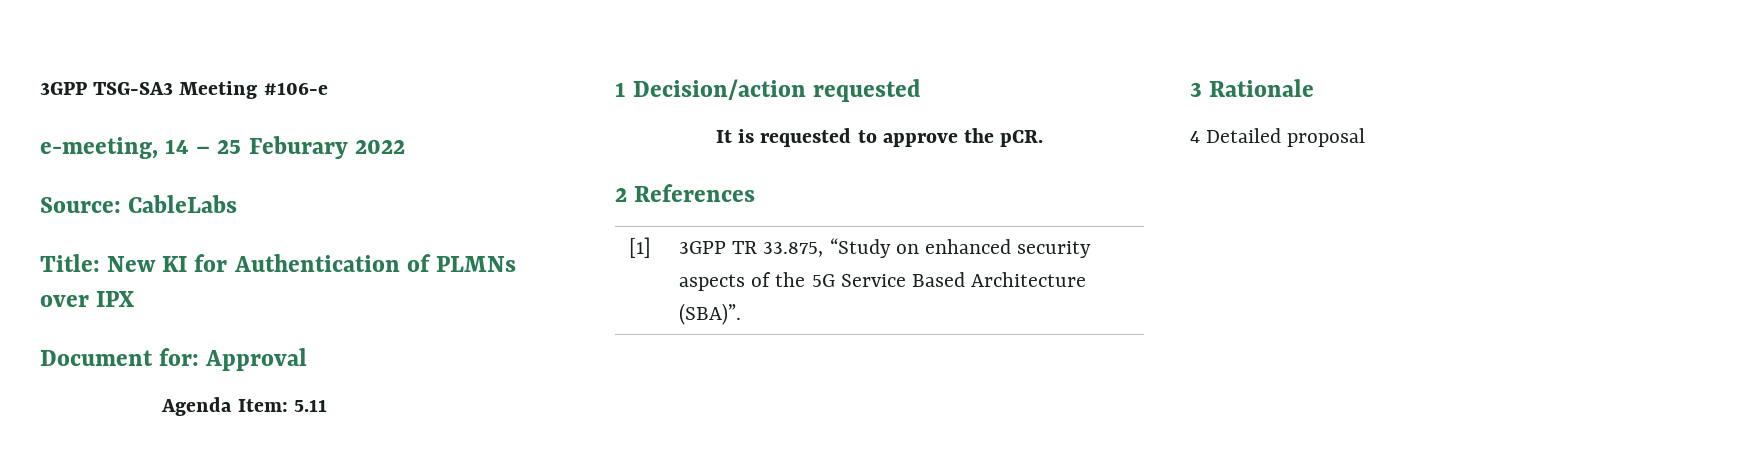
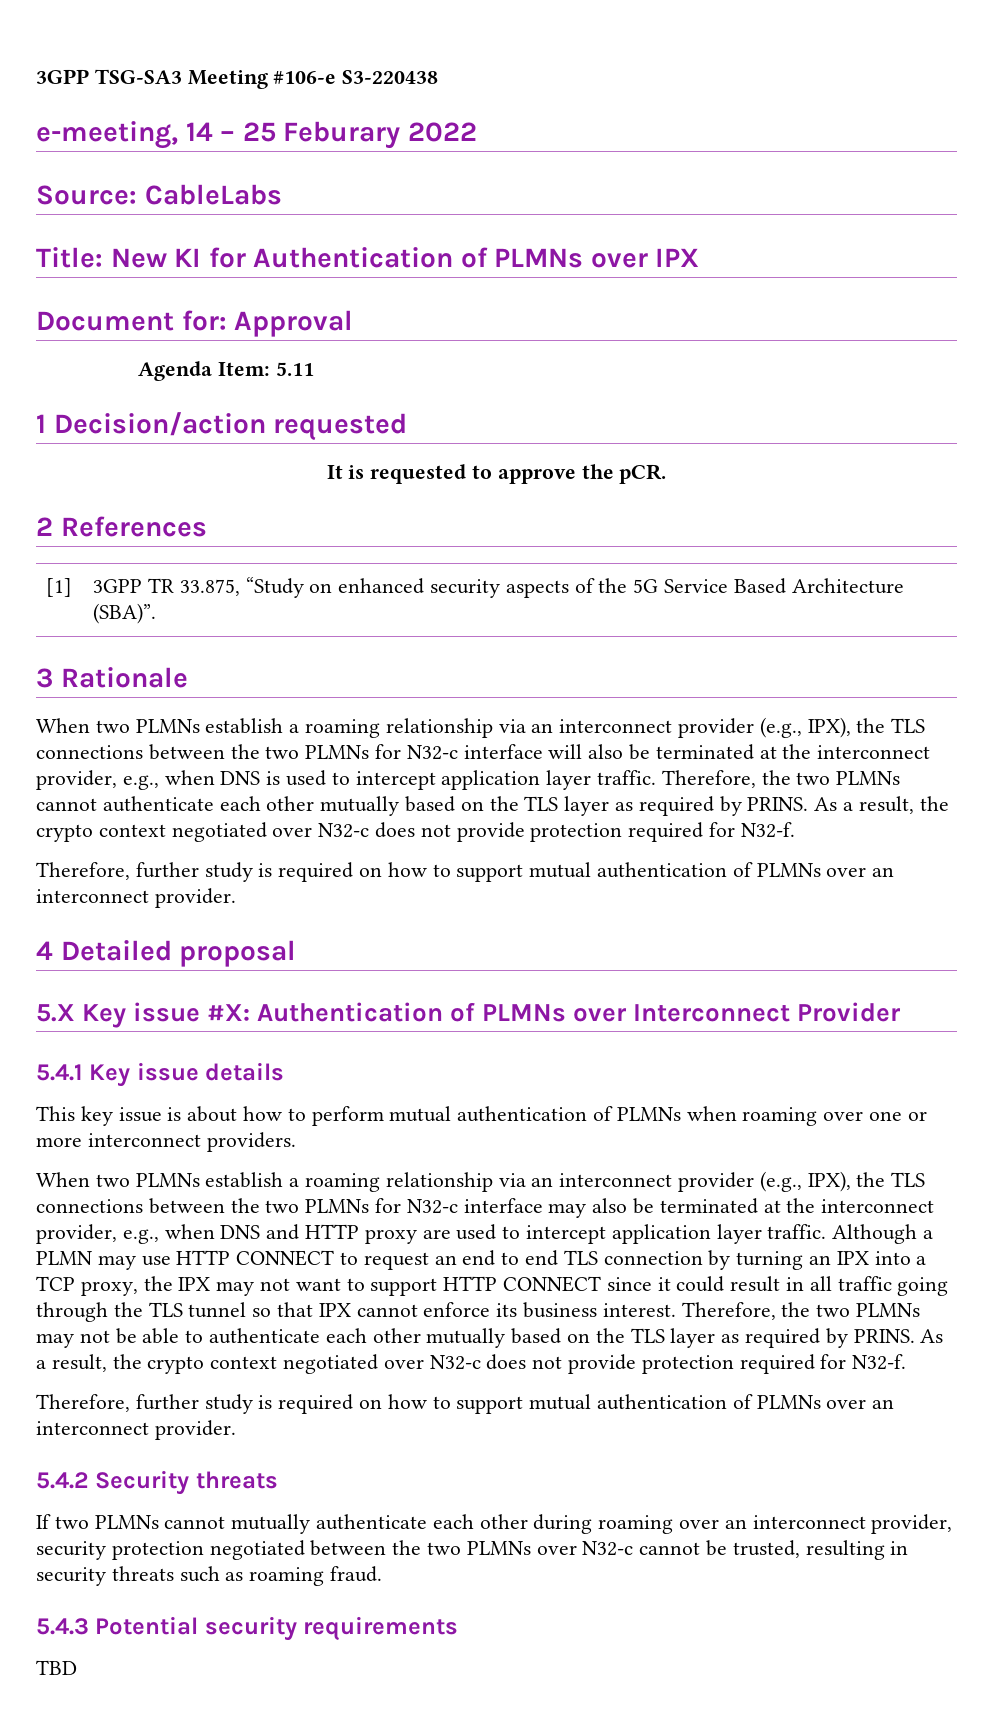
- 3GPP TSG-SA3 Meeting #106-e
+ 3GPP TSG-SA3 Meeting #106-e S3-220438
+ When two PLMNs establish a roaming relationship via an interconnect provider (e.g., IPX), the TLS connections between the two PLMNs for N32-c interface will also be terminated at the interconnect provider, e.g., when DNS is used to intercept application layer traffic. Therefore, the two PLMNs cannot authenticate each other mutually based on the TLS layer as required by PRINS. As a result, the crypto context negotiated over N32-c does not provide protection required for N32-f.
+ Therefore, further study is required on how to support mutual authentication of PLMNs over an interconnect provider.
  4 Detailed proposal
+ 5.X Key issue #X: Authentication of PLMNs over Interconnect Provider
+ 5.4.1 Key issue details
+ This key issue is about how to perform mutual authentication of PLMNs when roaming over one or more interconnect providers.
+ When two PLMNs establish a roaming relationship via an interconnect provider (e.g., IPX), the TLS connections between the two PLMNs for N32-c interface may also be terminated at the interconnect provider, e.g., when DNS and HTTP proxy are used to intercept application layer traffic. Although a PLMN may use HTTP CONNECT to request an end to end TLS connection by turning an IPX into a TCP proxy, the IPX may not want to support HTTP CONNECT since it could result in all traffic going through the TLS tunnel so that IPX cannot enforce its business interest. Therefore, the two PLMNs may not be able to authenticate each other mutually based on the TLS layer as required by PRINS. As a result, the crypto context negotiated over N32-c does not provide protection required for N32-f.
+ Therefore, further study is required on how to support mutual authentication of PLMNs over an interconnect provider.
+ 5.4.2 Security threats
+ If two PLMNs cannot mutually authenticate each other during roaming over an interconnect provider, security protection negotiated between the two PLMNs over N32-c cannot be trusted, resulting in security threats such as roaming fraud.
+ 5.4.3 Potential security requirements
+ TBD

